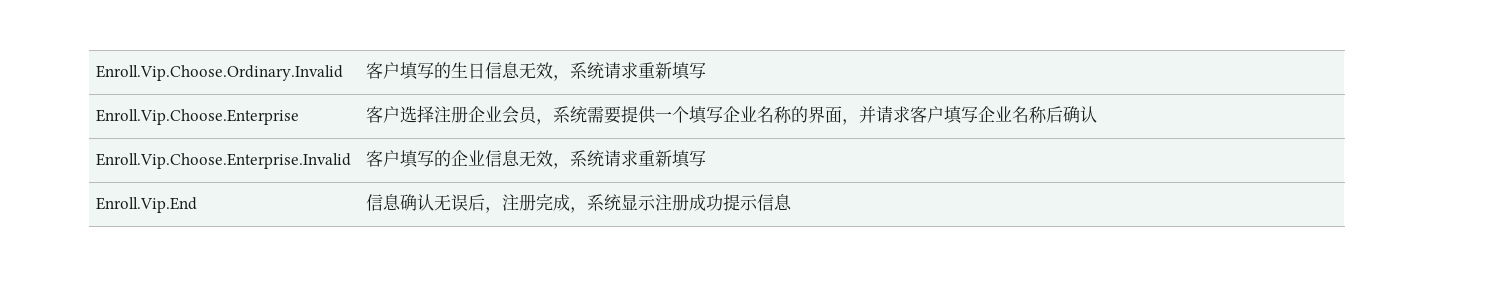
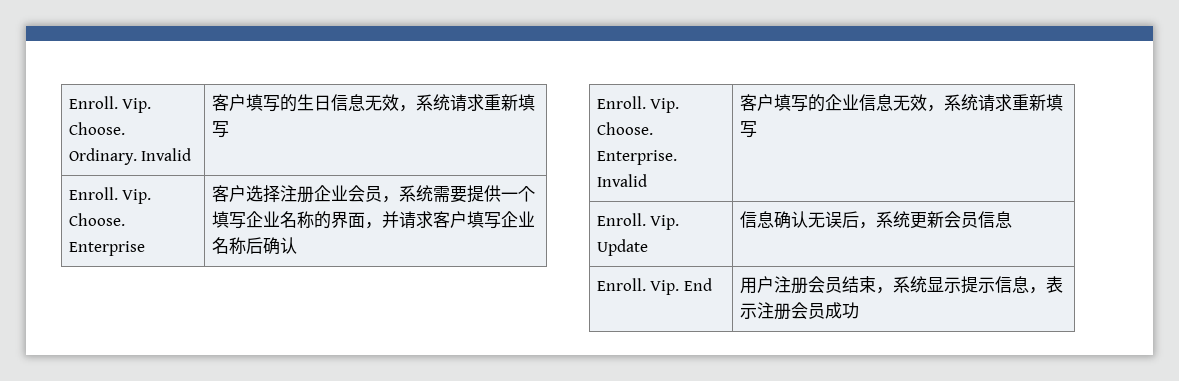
- Enroll.Vip.Choose.Ordinary.Invalid | 客户填写的生日信息无效，系统请求重新填写
+ Enroll. Vip. Choose. Ordinary. Invalid | 客户填写的生日信息无效，系统请求重新填写
- Enroll.Vip.Choose.Enterprise | 客户选择注册企业会员，系统需要提供一个填写企业名称的界面，并请求客户填写企业名称后确认
+ Enroll. Vip. Choose. Enterprise | 客户选择注册企业会员，系统需要提供一个填写企业名称的界面，并请求客户填写企业名称后确认
- Enroll.Vip.Choose.Enterprise.Invalid | 客户填写的企业信息无效，系统请求重新填写
+ Enroll. Vip. Choose. Enterprise. Invalid | 客户填写的企业信息无效，系统请求重新填写
- Enroll.Vip.End | 信息确认无误后，注册完成，系统显示注册成功提示信息
+ Enroll. Vip. Update | 信息确认无误后，系统更新会员信息
+ Enroll. Vip. End | 用户注册会员结束，系统显示提示信息，表示注册会员成功

